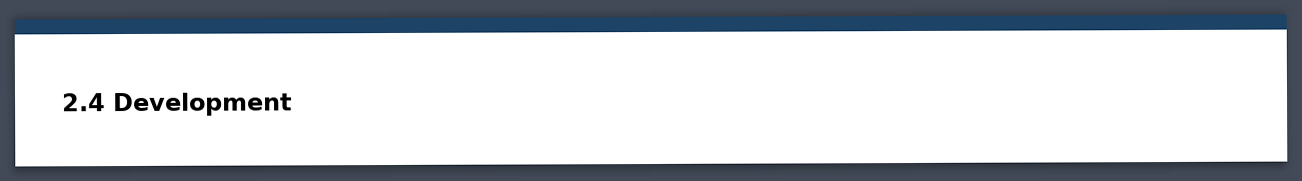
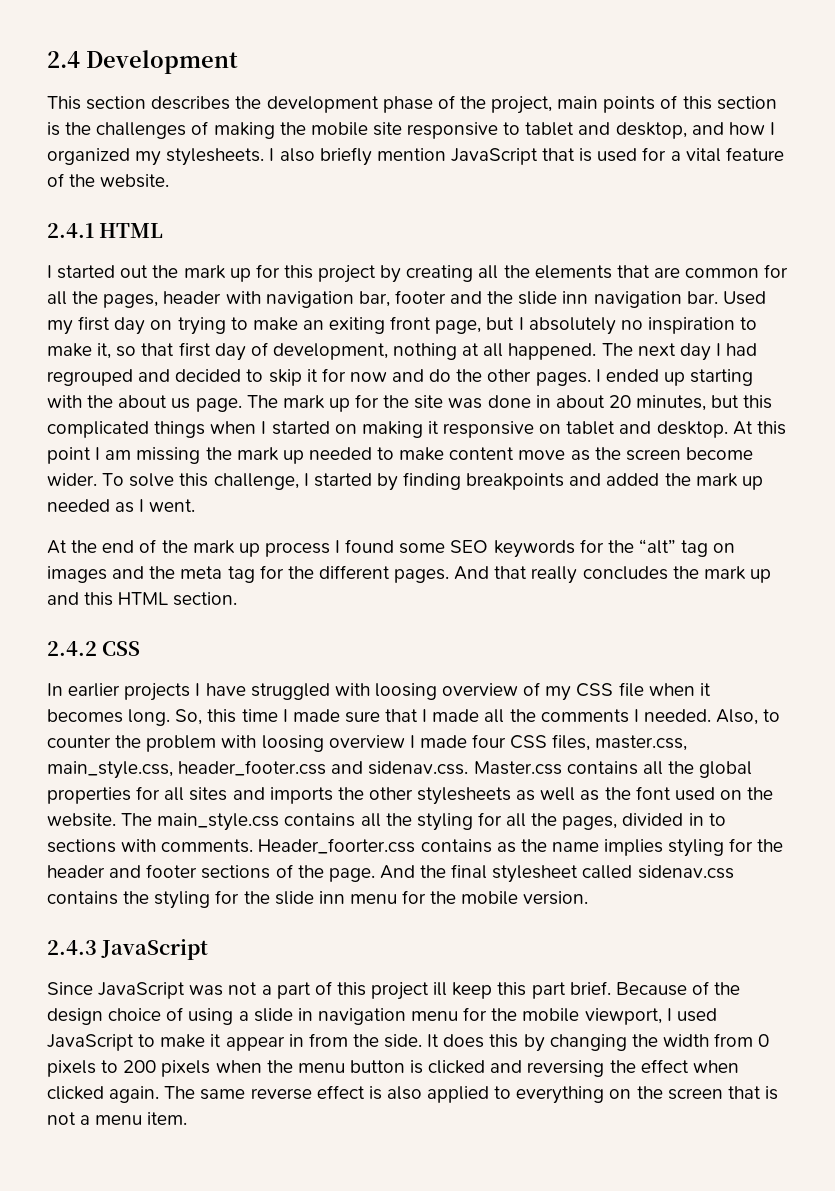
+ This section describes the development phase of the project, main points of this section is the challenges of making the mobile site responsive to tablet and desktop, and how I organized my stylesheets. I also briefly mention JavaScript that is used for a vital feature of the website.
+ 2.4.1 HTML
+ I started out the mark up for this project by creating all the elements that are common for all the pages, header with navigation bar, footer and the slide inn navigation bar. Used my first day on trying to make an exiting front page, but I absolutely no inspiration to make it, so that first day of development, nothing at all happened. The next day I had regrouped and decided to skip it for now and do the other pages. I ended up starting with the about us page. The mark up for the site was done in about 20 minutes, but this complicated things when I started on making it responsive on tablet and desktop. At this point I am missing the mark up needed to make content move as the screen become wider. To solve this challenge, I started by finding breakpoints and added the mark up needed as I went.
+ At the end of the mark up process I found some SEO keywords for the “alt” tag on images and the meta tag for the different pages. And that really concludes the mark up and this HTML section.
+ 2.4.2 CSS
+ In earlier projects I have struggled with loosing overview of my CSS file when it becomes long. So, this time I made sure that I made all the comments I needed. Also, to counter the problem with loosing overview I made four CSS files, master.css, main_style.css, header_footer.css and sidenav.css. Master.css contains all the global properties for all sites and imports the other stylesheets as well as the font used on the website. The main_style.css contains all the styling for all the pages, divided in to sections with comments. Header_foorter.css contains as the name implies styling for the header and footer sections of the page. And the final stylesheet called sidenav.css contains the styling for the slide inn menu for the mobile version.
+ 2.4.3 JavaScript
+ Since JavaScript was not a part of this project ill keep this part brief. Because of the design choice of using a slide in navigation menu for the mobile viewport, I used JavaScript to make it appear in from the side. It does this by changing the width from 0 pixels to 200 pixels when the menu button is clicked and reversing the effect when clicked again. The same reverse effect is also applied to everything on the screen that is not a menu item.

